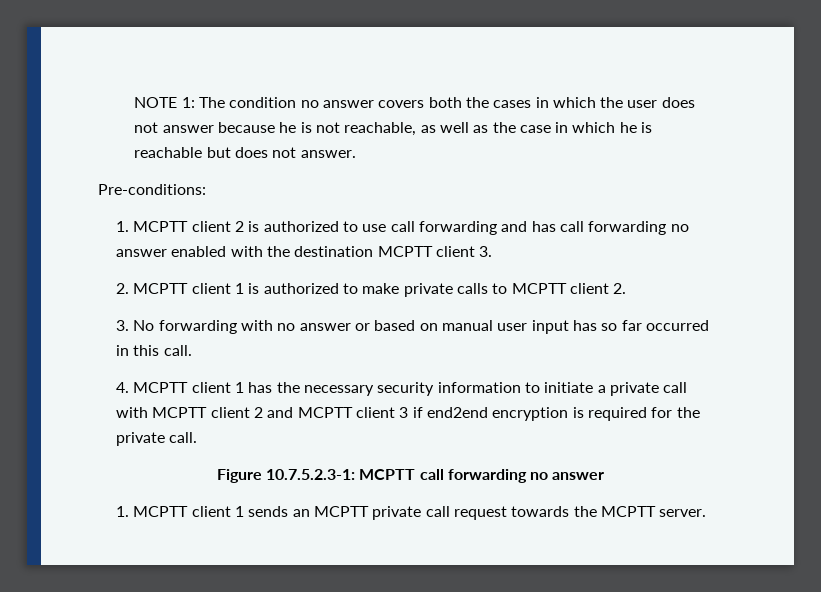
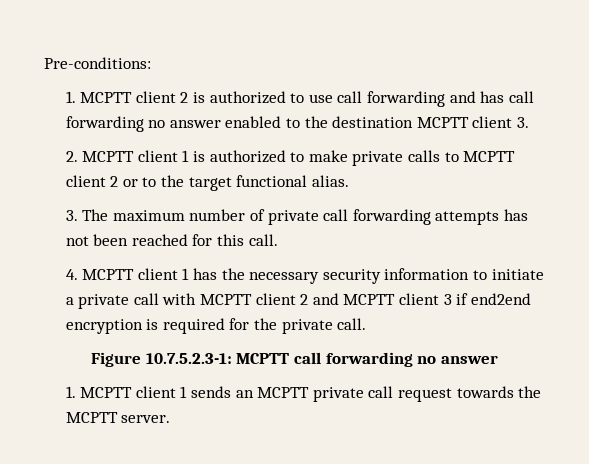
- NOTE 1: The condition no answer covers both the cases in which the user does not answer because he is not reachable, as well as the case in which he is reachable but does not answer.
- 1. MCPTT client 2 is authorized to use call forwarding and has call forwarding no answer enabled with the destination MCPTT client 3.
+ 1. MCPTT client 2 is authorized to use call forwarding and has call forwarding no answer enabled to the destination MCPTT client 3.
- 2. MCPTT client 1 is authorized to make private calls to MCPTT client 2.
- 3. No forwarding with no answer or based on manual user input has so far occurred in this call.
+ 2. MCPTT client 1 is authorized to make private calls to MCPTT client 2 or to the target functional alias.
+ 3. The maximum number of private call forwarding attempts has not been reached for this call.

